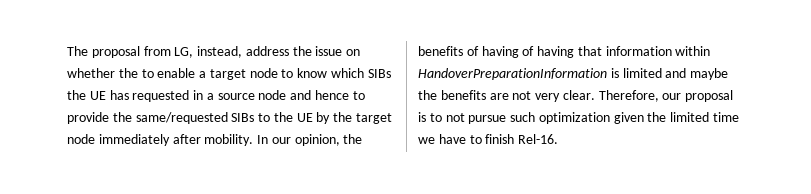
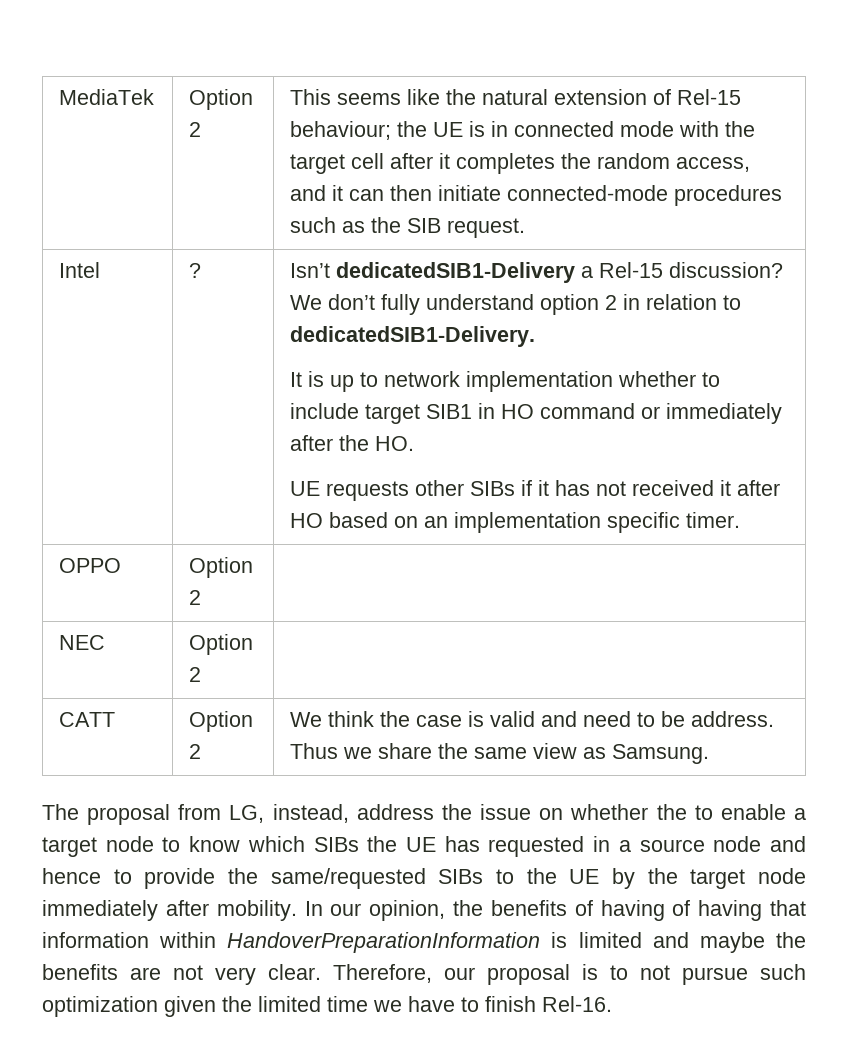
+ MediaTek | Option 2 | This seems like the natural extension of Rel-15 behaviour; the UE is in connected mode with the target cell after it completes the random access, and it can then initiate connected-mode procedures such as the SIB request.
+ Intel | ? | Isn’t dedicatedSIB1-Delivery a Rel-15 discussion? We don’t fully understand option 2 in relation to dedicatedSIB1-Delivery.
+ It is up to network implementation whether to include target SIB1 in HO command or immediately after the HO.
+ UE requests other SIBs if it has not received it after HO based on an implementation specific timer.
+ OPPO | Option 2 |
+ NEC | Option 2 |
+ CATT | Option 2 | We think the case is valid and need to be address. Thus we share the same view as Samsung.

